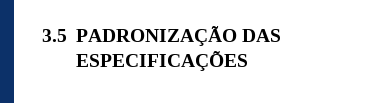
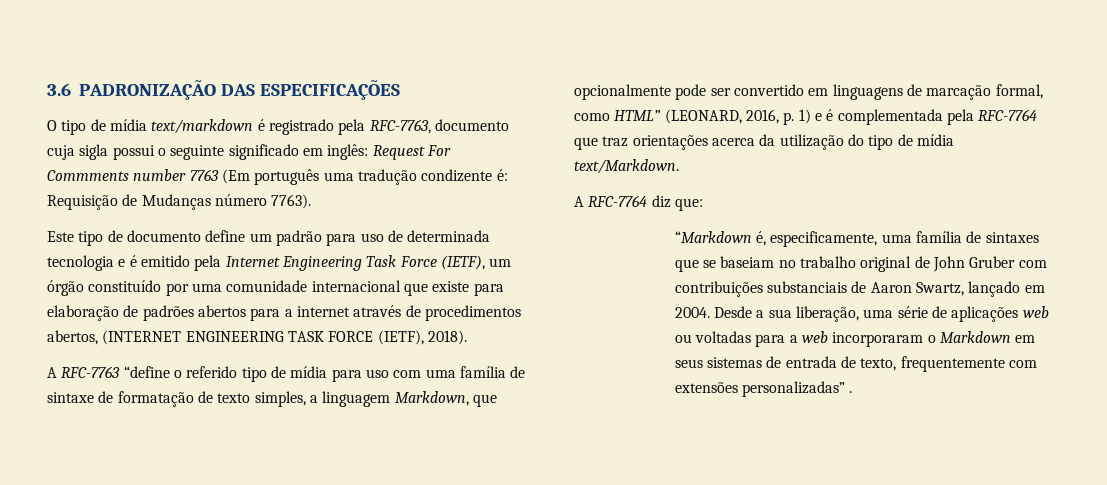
- 3.5 PADRONIZAÇÃO DAS ESPECIFICAÇÕES
+ 3.6 PADRONIZAÇÃO DAS ESPECIFICAÇÕES
+ O tipo de mídia text/markdown é registrado pela RFC-7763, documento cuja sigla possui o seguinte significado em inglês: Request For Commments number 7763 (Em português uma tradução condizente é: Requisição de Mudanças número 7763).
+ Este tipo de documento define um padrão para uso de determinada tecnologia e é emitido pela Internet Engineering Task Force (IETF), um órgão constituído por uma comunidade internacional que existe para elaboração de padrões abertos para a internet através de procedimentos abertos, (INTERNET ENGINEERING TASK FORCE (IETF), 2018).
+ A RFC-7763 “define o referido tipo de mídia para uso com uma família de sintaxe de formatação de texto simples, a linguagem Markdown, que opcionalmente pode ser convertido em linguagens de marcação formal, como HTML” (LEONARD, 2016, p. 1) e é complementada pela RFC-7764 que traz orientações acerca da utilização do tipo de mídia text/Markdown.
+ A RFC-7764 diz que:
+ “Markdown é, especificamente, uma família de sintaxes que se baseiam no trabalho original de John Gruber com contribuições substanciais de Aaron Swartz, lançado em 2004. Desde a sua liberação, uma série de aplicações web ou voltadas para a web incorporaram o Markdown em seus sistemas de entrada de texto, frequentemente com extensões personalizadas” .

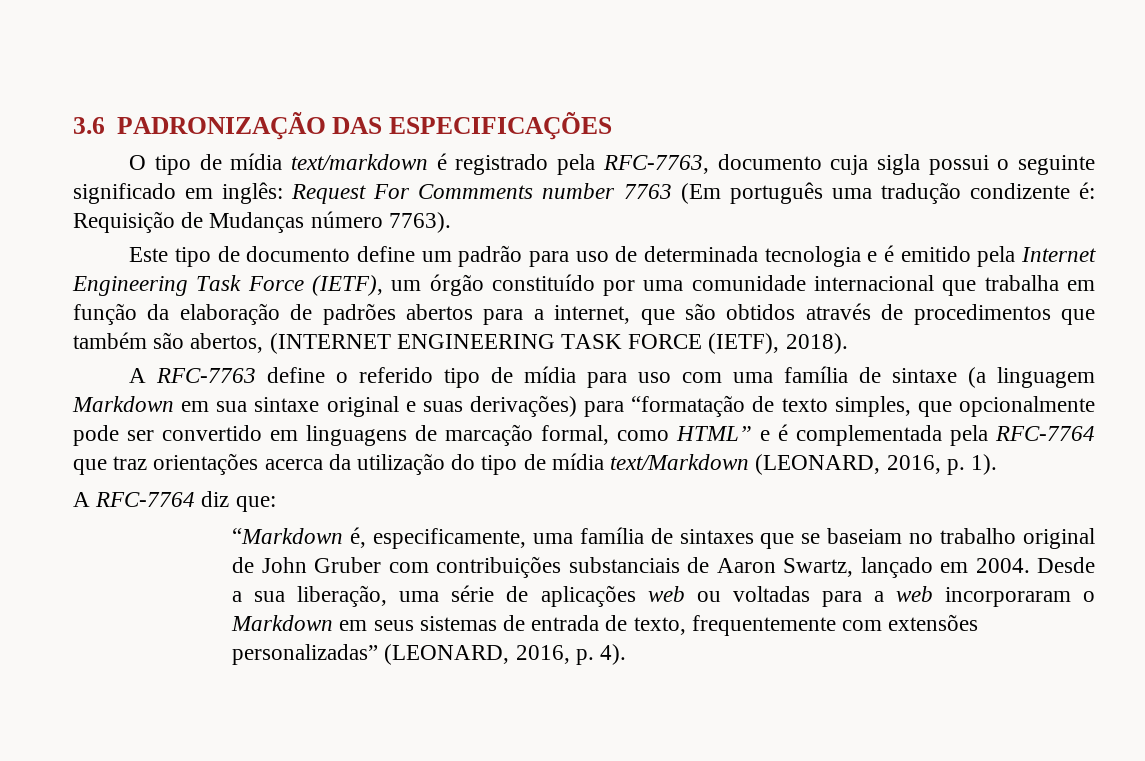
- Este tipo de documento define um padrão para uso de determinada tecnologia e é emitido pela Internet Engineering Task Force (IETF), um órgão constituído por uma comunidade internacional que existe para elaboração de padrões abertos para a internet através de procedimentos abertos, (INTERNET ENGINEERING TASK FORCE (IETF), 2018).
+ Este tipo de documento define um padrão para uso de determinada tecnologia e é emitido pela Internet Engineering Task Force (IETF), um órgão constituído por uma comunidade internacional que trabalha em função da elaboração de padrões abertos para a internet, que são obtidos através de procedimentos que também são abertos, (INTERNET ENGINEERING TASK FORCE (IETF), 2018).
- A RFC-7763 “define o referido tipo de mídia para uso com uma família de sintaxe de formatação de texto simples, a linguagem Markdown, que opcionalmente pode ser convertido em linguagens de marcação formal, como HTML” (LEONARD, 2016, p. 1) e é complementada pela RFC-7764 que traz orientações acerca da utilização do tipo de mídia text/Markdown.
+ A RFC-7763 define o referido tipo de mídia para uso com uma família de sintaxe (a linguagem Markdown em sua sintaxe original e suas derivações) para “formatação de texto simples, que opcionalmente pode ser convertido em linguagens de marcação formal, como HTML” e é complementada pela RFC-7764 que traz orientações acerca da utilização do tipo de mídia text/Markdown (LEONARD, 2016, p. 1).
- Desde a sua liberação, uma série de aplicações web ou voltadas para a web incorporaram o Markdown em seus sistemas de entrada de texto, frequentemente com extensões personalizadas” .
+ Desde a sua liberação, uma série de aplicações web ou voltadas para a web incorporaram o Markdown em seus sistemas de entrada de texto, frequentemente com extensões personalizadas” (LEONARD, 2016, p. 4).

